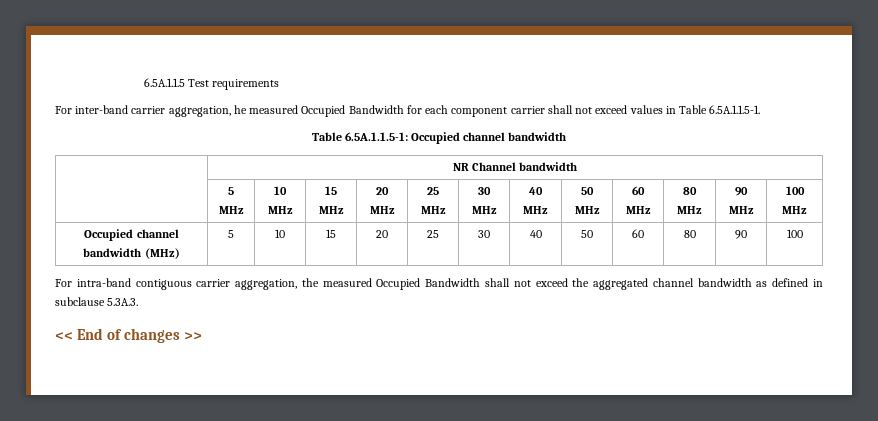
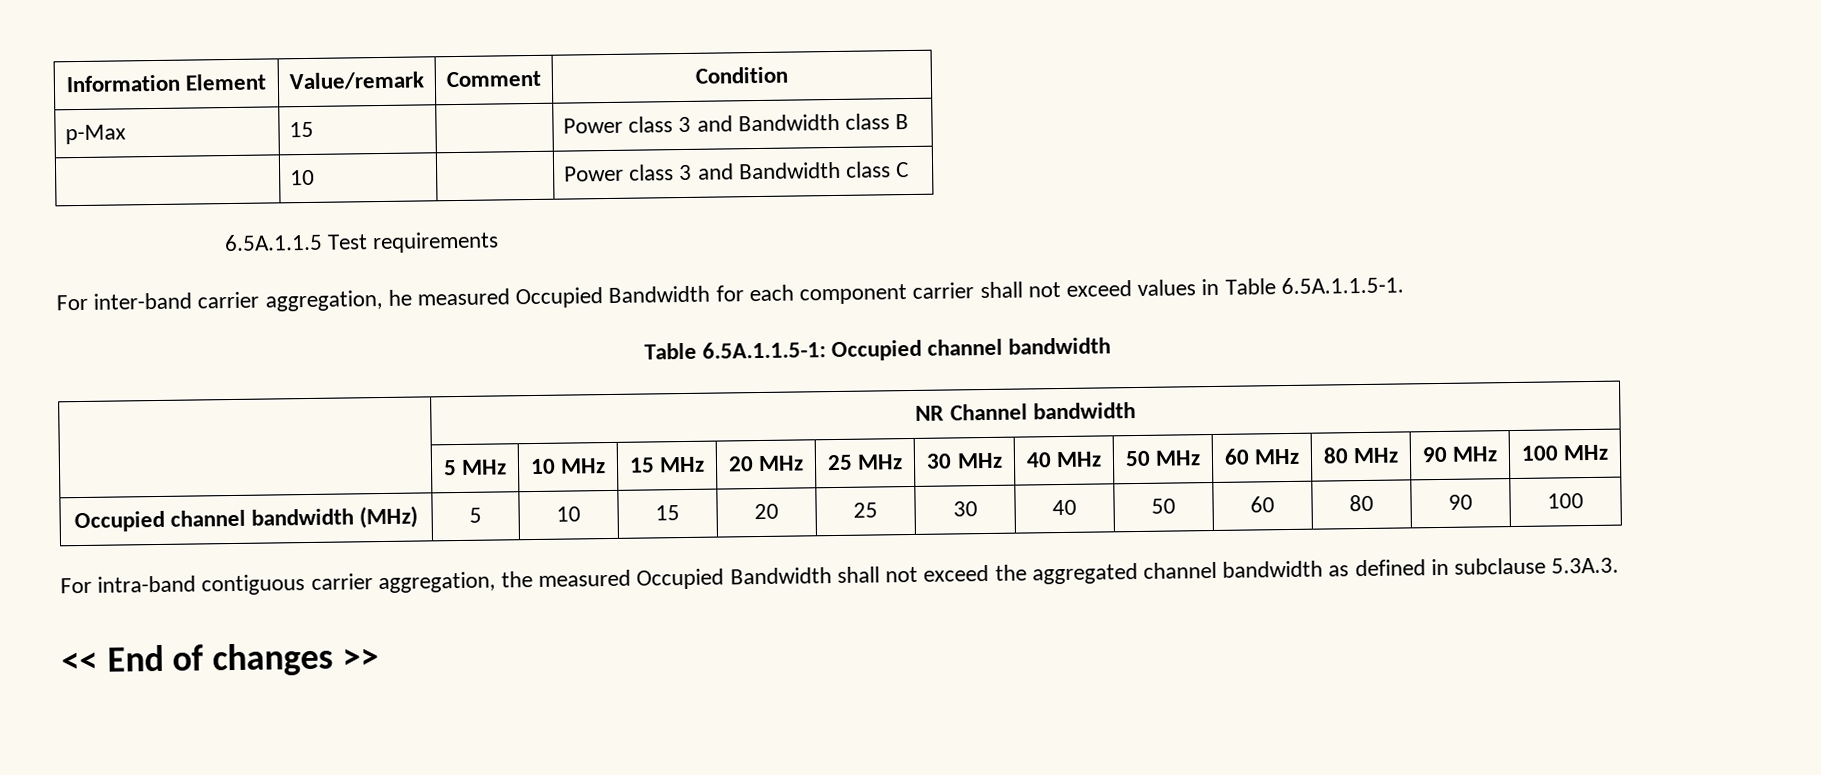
+ Information Element | Value/remark | Comment | Condition
+ p-Max | 15 | | Power class 3 and Bandwidth class B
+ | 10 | | Power class 3 and Bandwidth class C

